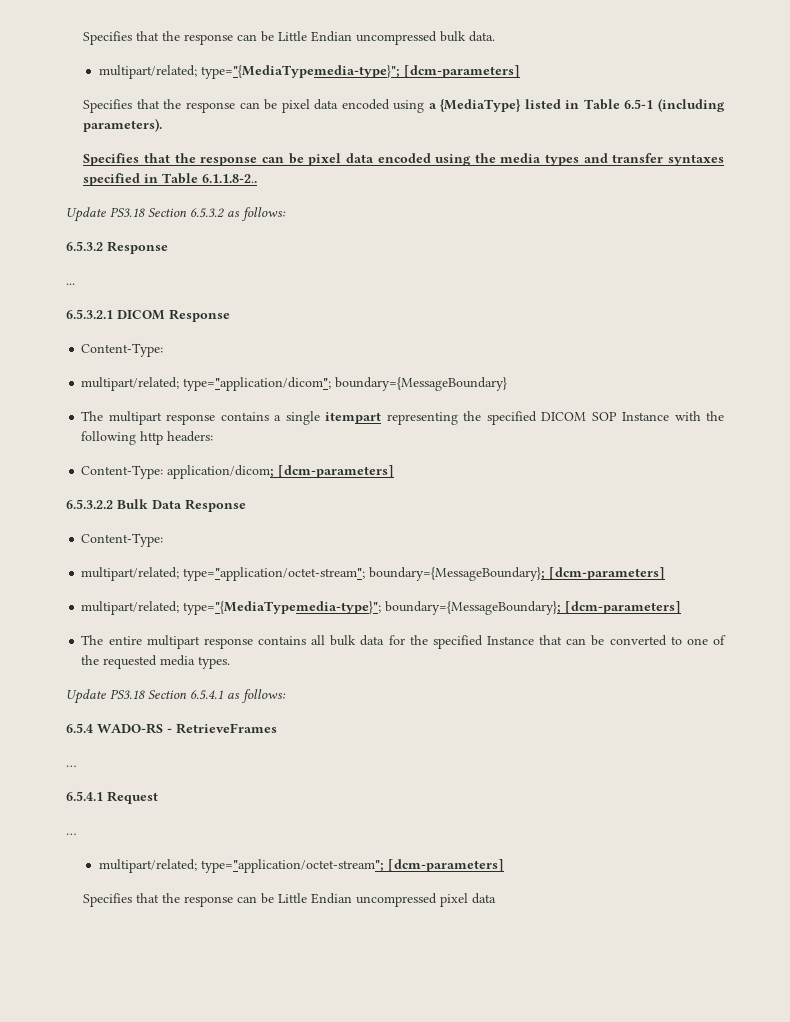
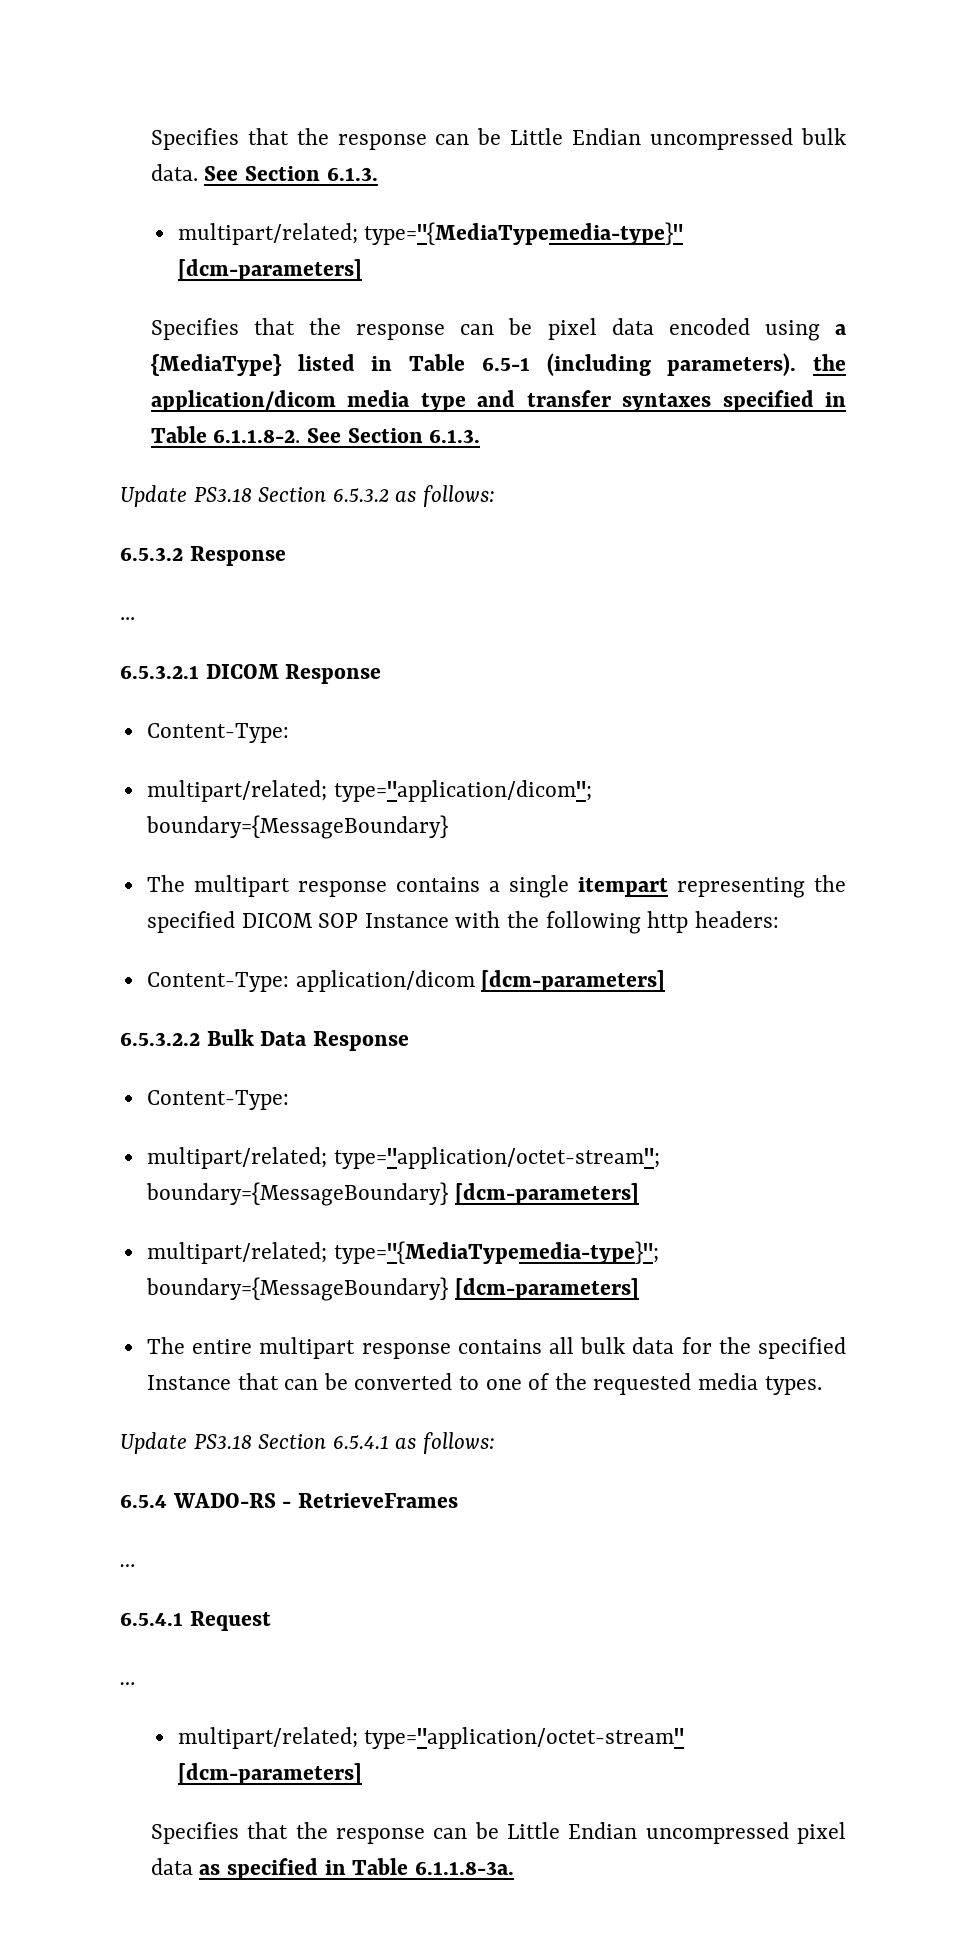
- Specifies that the response can be Little Endian uncompressed bulk data.
- multipart/related; type="{MediaTypemedia-type}"; [dcm-parameters]
+ Specifies that the response can be Little Endian uncompressed bulk data. See Section 6.1.3.
+ multipart/related; type="{MediaTypemedia-type}" [dcm-parameters]
- Specifies that the response can be pixel data encoded using a {MediaType} listed in Table 6.5-1 (including parameters).
- Specifies that the response can be pixel data encoded using the media types and transfer syntaxes specified in Table 6.1.1.8-2..
+ Specifies that the response can be pixel data encoded using a {MediaType} listed in Table 6.5-1 (including parameters). the application/dicom media type and transfer syntaxes specified in Table 6.1.1.8-2. See Section 6.1.3.
- Content-Type: application/dicom; [dcm-parameters]
+ Content-Type: application/dicom [dcm-parameters]
- multipart/related; type="application/octet-stream"; boundary={MessageBoundary}; [dcm-parameters]
+ multipart/related; type="application/octet-stream"; boundary={MessageBoundary} [dcm-parameters]
- multipart/related; type="{MediaTypemedia-type}"; boundary={MessageBoundary}; [dcm-parameters]
+ multipart/related; type="{MediaTypemedia-type}"; boundary={MessageBoundary} [dcm-parameters]
- multipart/related; type="application/octet-stream"; [dcm-parameters]
+ multipart/related; type="application/octet-stream" [dcm-parameters]
- Specifies that the response can be Little Endian uncompressed pixel data
+ Specifies that the response can be Little Endian uncompressed pixel data as specified in Table 6.1.1.8-3a.

